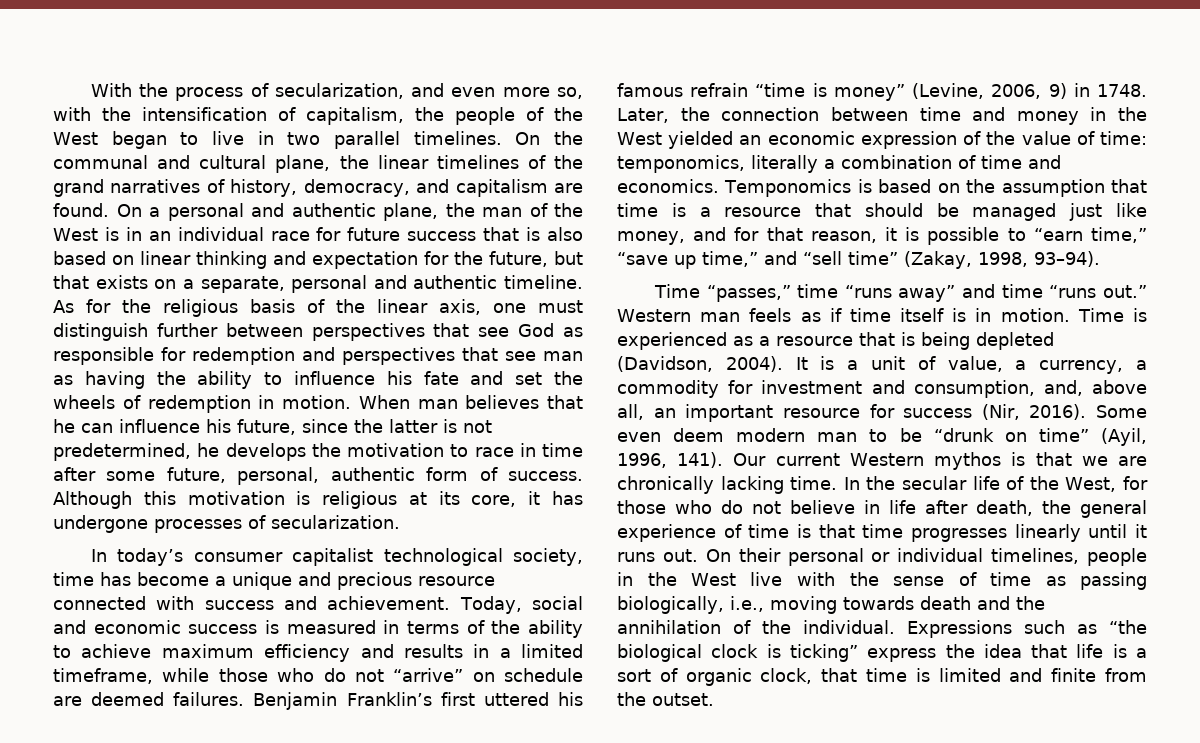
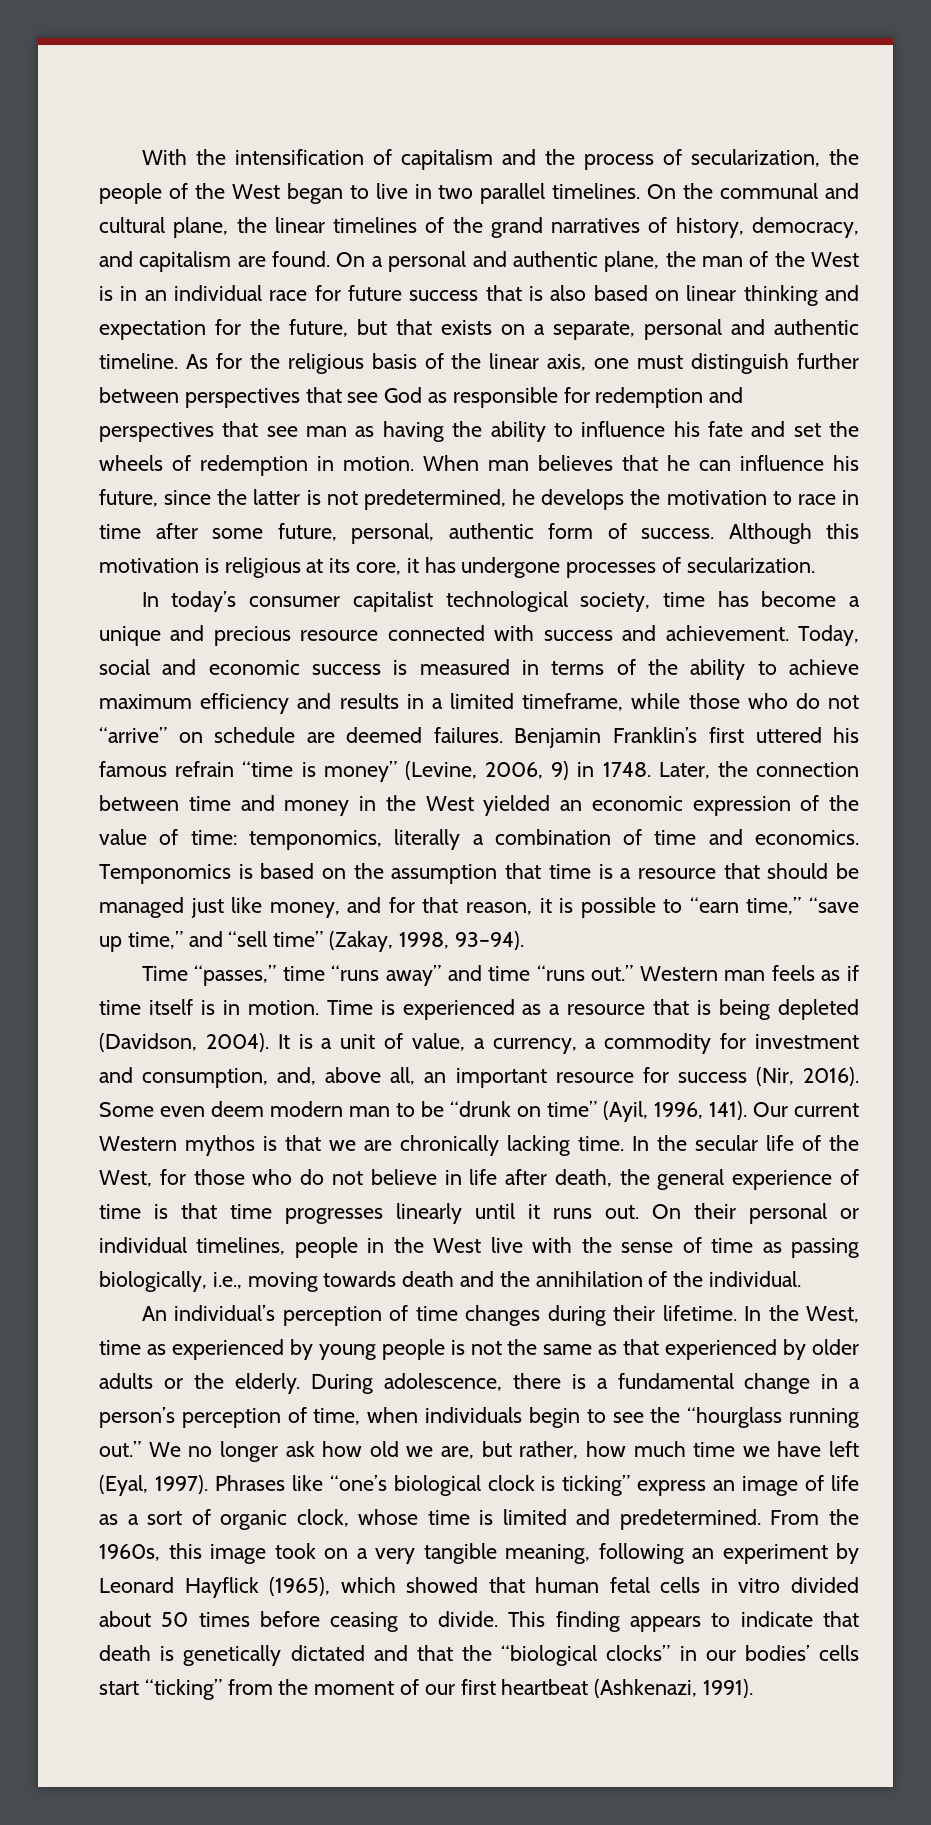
- With the process of secularization, and even more so, with the intensification of capitalism, the people of the West began to live in two parallel timelines.
+ With the intensification of capitalism and the process of secularization, the people of the West began to live in two parallel timelines.
- On their personal or individual timelines, people in the West live with the sense of time as passing biologically, i.e., moving towards death and the annihilation of the individual. Expressions such as “the biological clock is ticking” express the idea that life is a sort of organic clock, that time is limited and finite from the outset.
+ On their personal or individual timelines, people in the West live with the sense of time as passing biologically, i.e., moving towards death and the annihilation of the individual.
+ An individual’s perception of time changes during their lifetime. In the West, time as experienced by young people is not the same as that experienced by older adults or the elderly. During adolescence, there is a fundamental change in a person’s perception of time, when individuals begin to see the “hourglass running out.” We no longer ask how old we are, but rather, how much time we have left (Eyal, 1997). Phrases like “one’s biological clock is ticking” express an image of life as a sort of organic clock, whose time is limited and predetermined. From the 1960s, this image took on a very tangible meaning, following an experiment by Leonard Hayflick (1965), which showed that human fetal cells in vitro divided about 50 times before ceasing to divide. This finding appears to indicate that death is genetically dictated and that the “biological clocks” in our bodies’ cells start “ticking” from the moment of our first heartbeat (Ashkenazi, 1991).

